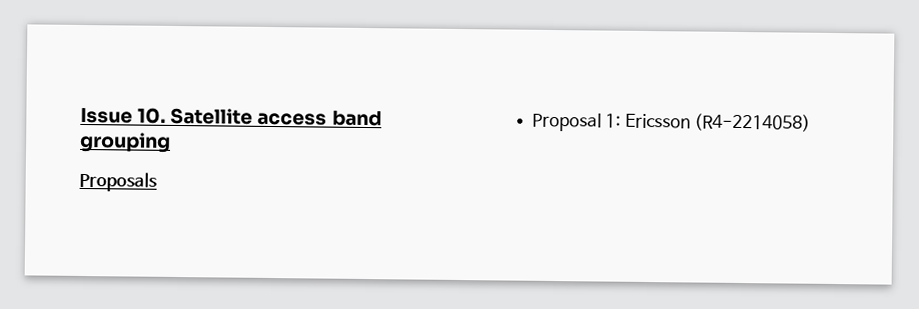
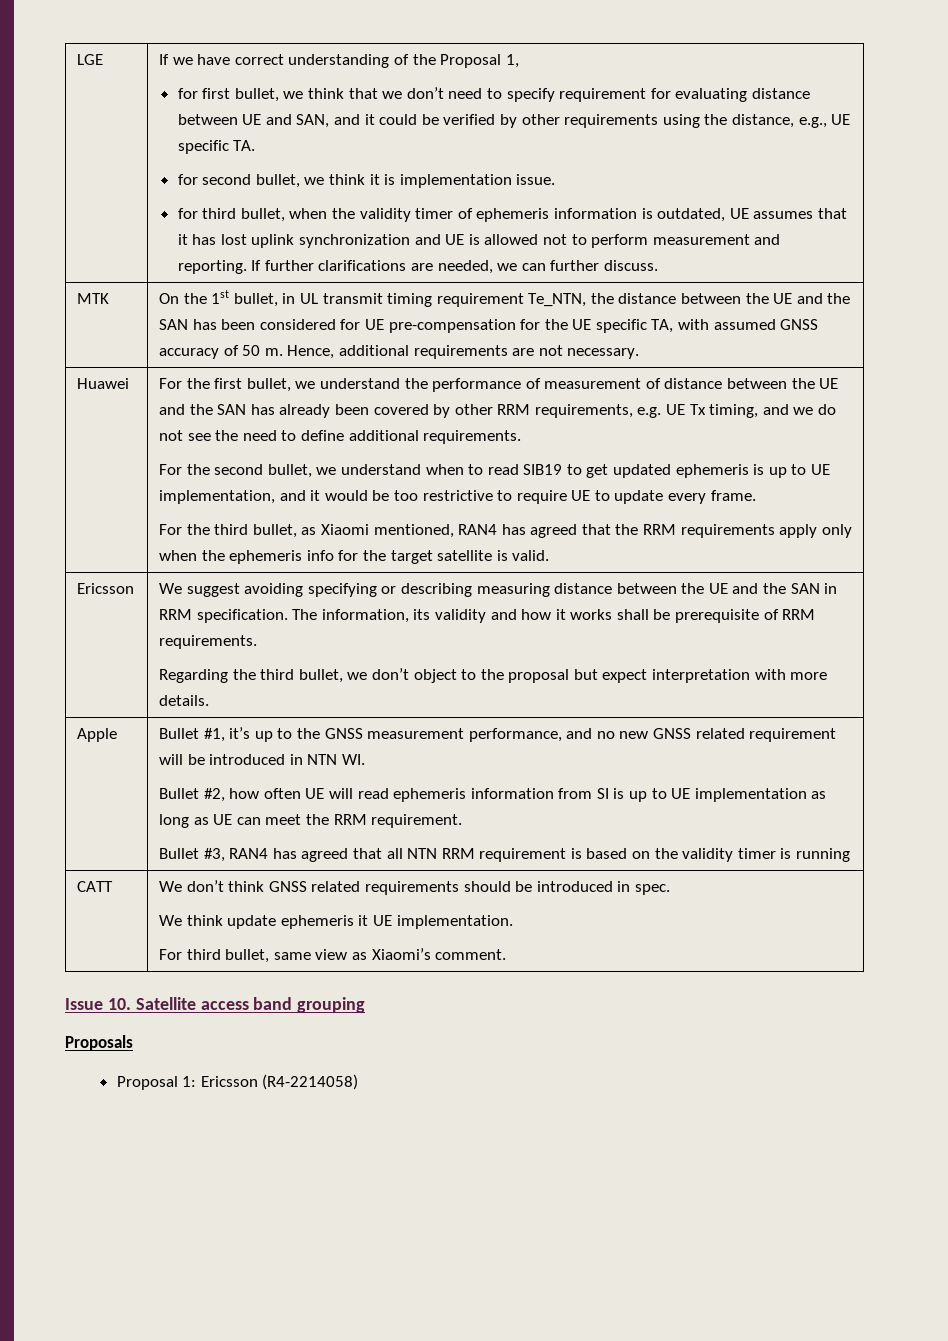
+ LGE | If we have correct understanding of the Proposal 1,
+ for first bullet, we think that we don’t need to specify requirement for evaluating distance between UE and SAN, and it could be verified by other requirements using the distance, e.g., UE specific TA.
+ for second bullet, we think it is implementation issue.
+ for third bullet, when the validity timer of ephemeris information is outdated, UE assumes that it has lost uplink synchronization and UE is allowed not to perform measurement and reporting. If further clarifications are needed, we can further discuss.
+ MTK | On the 1st bullet, in UL transmit timing requirement Te_NTN, the distance between the UE and the SAN has been considered for UE pre-compensation for the UE specific TA, with assumed GNSS accuracy of 50 m. Hence, additional requirements are not necessary.
+ Huawei | For the first bullet, we understand the performance of measurement of distance between the UE and the SAN has already been covered by other RRM requirements, e.g. UE Tx timing, and we do not see the need to define additional requirements.
+ For the second bullet, we understand when to read SIB19 to get updated ephemeris is up to UE implementation, and it would be too restrictive to require UE to update every frame.
+ For the third bullet, as Xiaomi mentioned, RAN4 has agreed that the RRM requirements apply only when the ephemeris info for the target satellite is valid.
+ Ericsson | We suggest avoiding specifying or describing measuring distance between the UE and the SAN in RRM specification. The information, its validity and how it works shall be prerequisite of RRM requirements.
+ Regarding the third bullet, we don’t object to the proposal but expect interpretation with more details.
+ Apple | Bullet #1, it’s up to the GNSS measurement performance, and no new GNSS related requirement will be introduced in NTN WI.
+ Bullet #2, how often UE will read ephemeris information from SI is up to UE implementation as long as UE can meet the RRM requirement.
+ Bullet #3, RAN4 has agreed that all NTN RRM requirement is based on the validity timer is running
+ CATT | We don’t think GNSS related requirements should be introduced in spec.
+ We think update ephemeris it UE implementation.
+ For third bullet, same view as Xiaomi’s comment.

